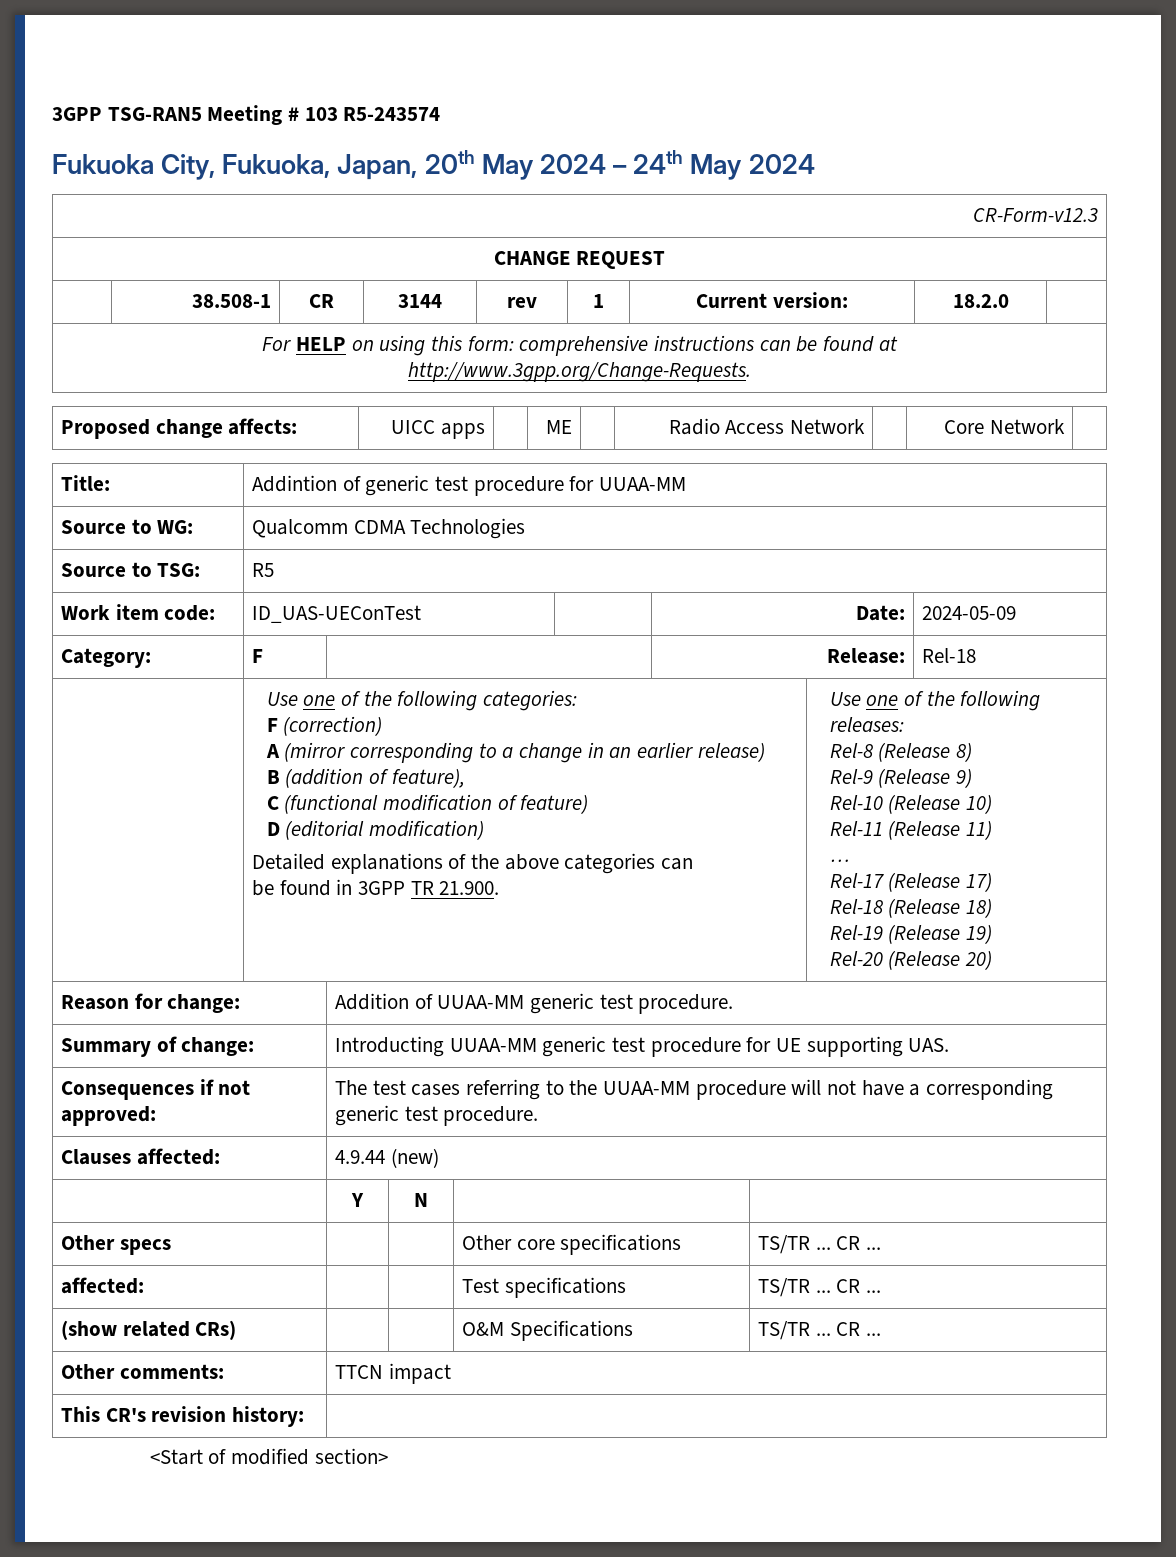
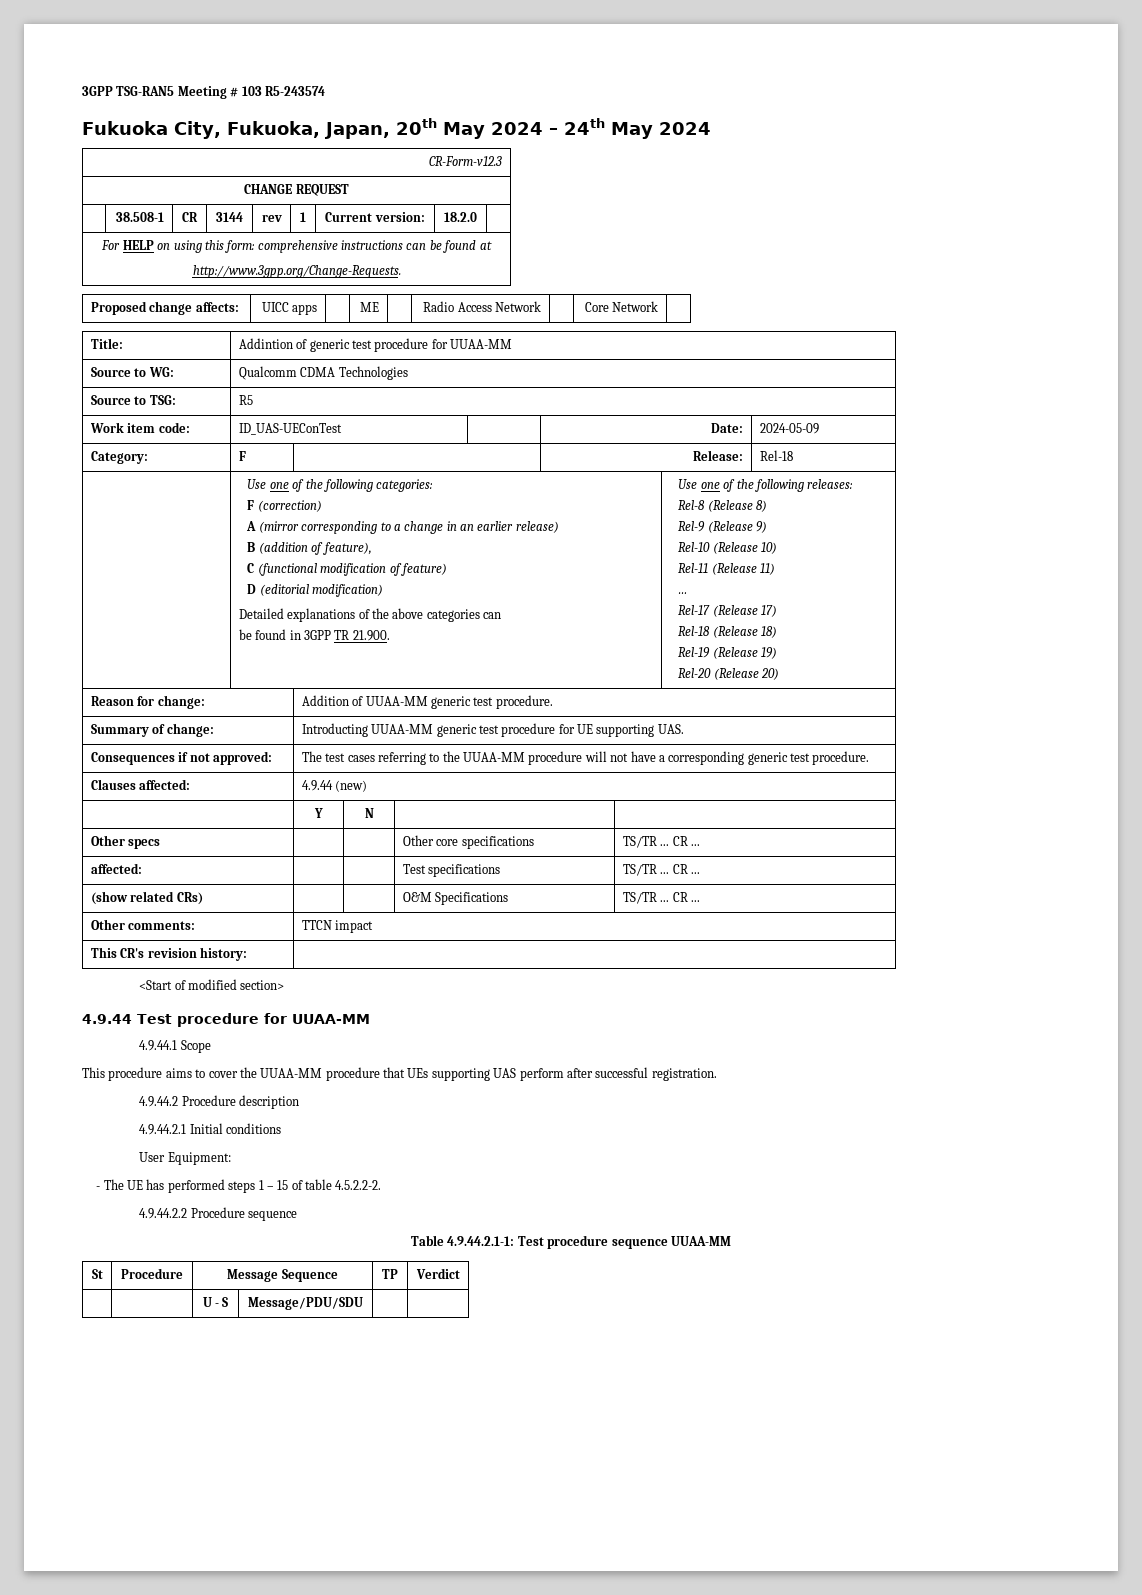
+ 4.9.44 Test procedure for UUAA-MM
+ 4.9.44.1 Scope
+ This procedure aims to cover the UUAA-MM procedure that UEs supporting UAS perform after successful registration.
+ 4.9.44.2 Procedure description
+ 4.9.44.2.1 Initial conditions
+ User Equipment:
+ - The UE has performed steps 1 – 15 of table 4.5.2.2-2.
+ 4.9.44.2.2 Procedure sequence
+ Table 4.9.44.2.1-1: Test procedure sequence UUAA-MM
+ St | Procedure | Message Sequence | TP | Verdict
+ | | U - S | Message/PDU/SDU | |

